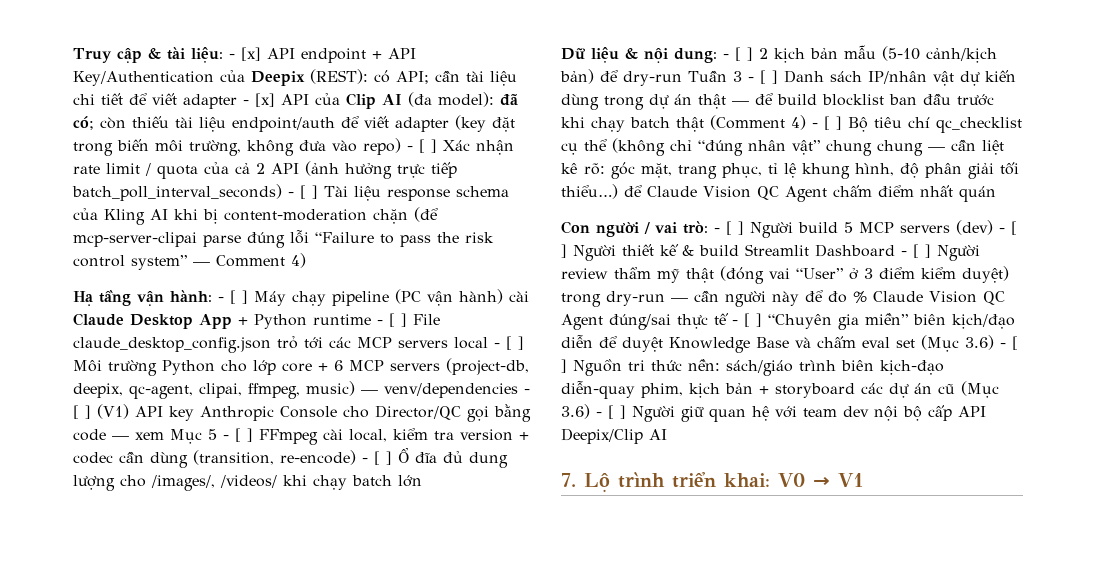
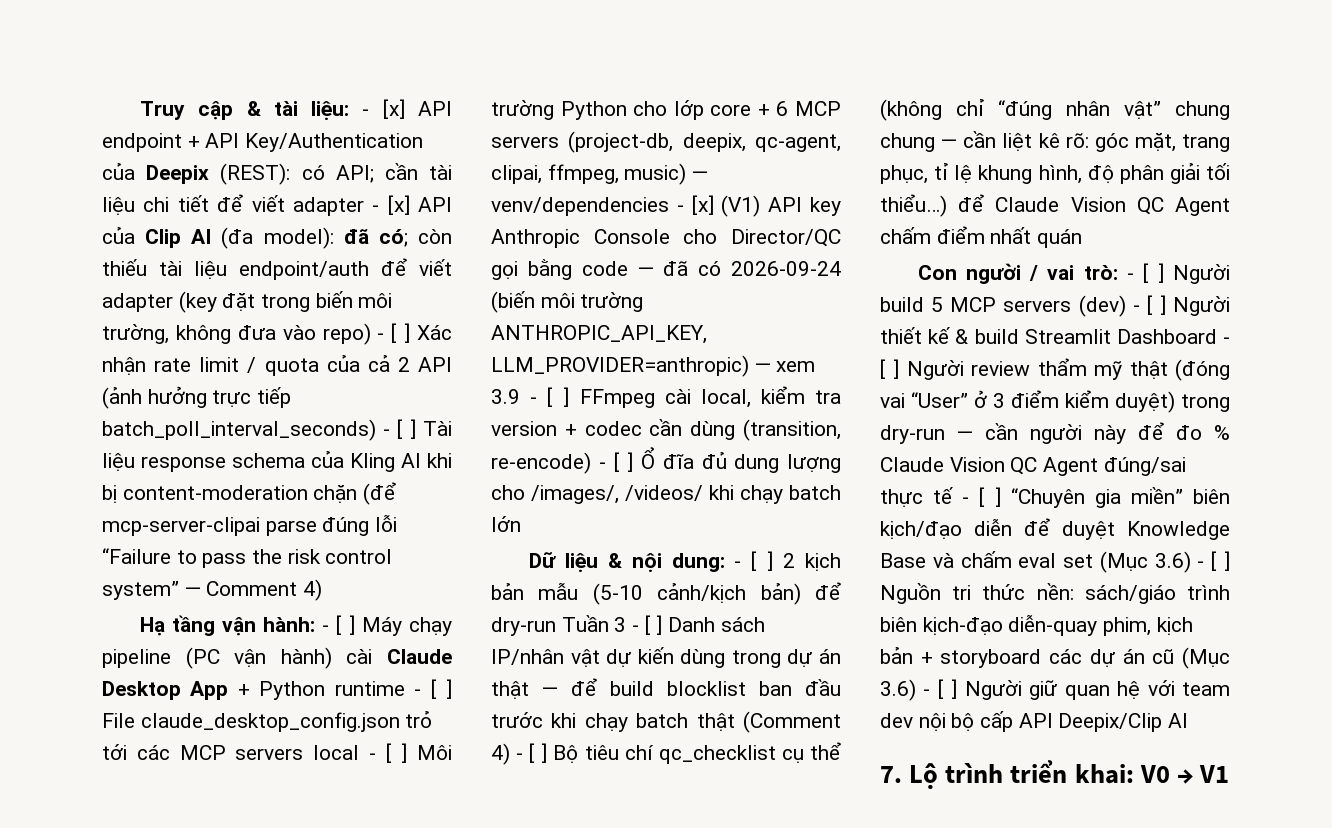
- - [ ] Máy chạy pipeline (PC vận hành) cài Claude Desktop App + Python runtime - [ ] File claude_desktop_config.json trỏ tới các MCP servers local - [ ] Môi trường Python cho lớp core + 6 MCP servers (project-db, deepix, qc-agent, clipai, ffmpeg, music) — venv/dependencies - [ ] (V1) API key Anthropic Console cho Director/QC gọi bằng code — xem Mục 5 - [ ] FFmpeg cài local, kiểm tra version + codec cần dùng (transition, re-encode) - [ ] Ổ đĩa đủ dung lượng cho /images/, /videos/ khi chạy batch lớn
+ - [ ] Máy chạy pipeline (PC vận hành) cài Claude Desktop App + Python runtime - [ ] File claude_desktop_config.json trỏ tới các MCP servers local - [ ] Môi trường Python cho lớp core + 6 MCP servers (project-db, deepix, qc-agent, clipai, ffmpeg, music) — venv/dependencies - [x] (V1) API key Anthropic Console cho Director/QC gọi bằng code — đã có 2026-09-24 (biến môi trường ANTHROPIC_API_KEY, LLM_PROVIDER=anthropic) — xem 3.9 - [ ] FFmpeg cài local, kiểm tra version + codec cần dùng (transition, re-encode) - [ ] Ổ đĩa đủ dung lượng cho /images/, /videos/ khi chạy batch lớn

